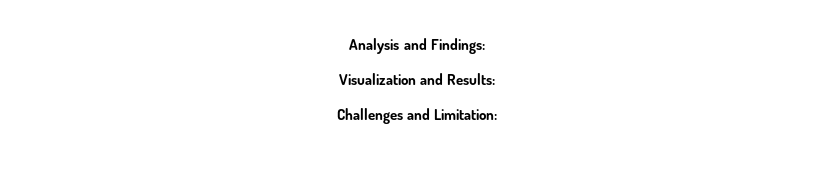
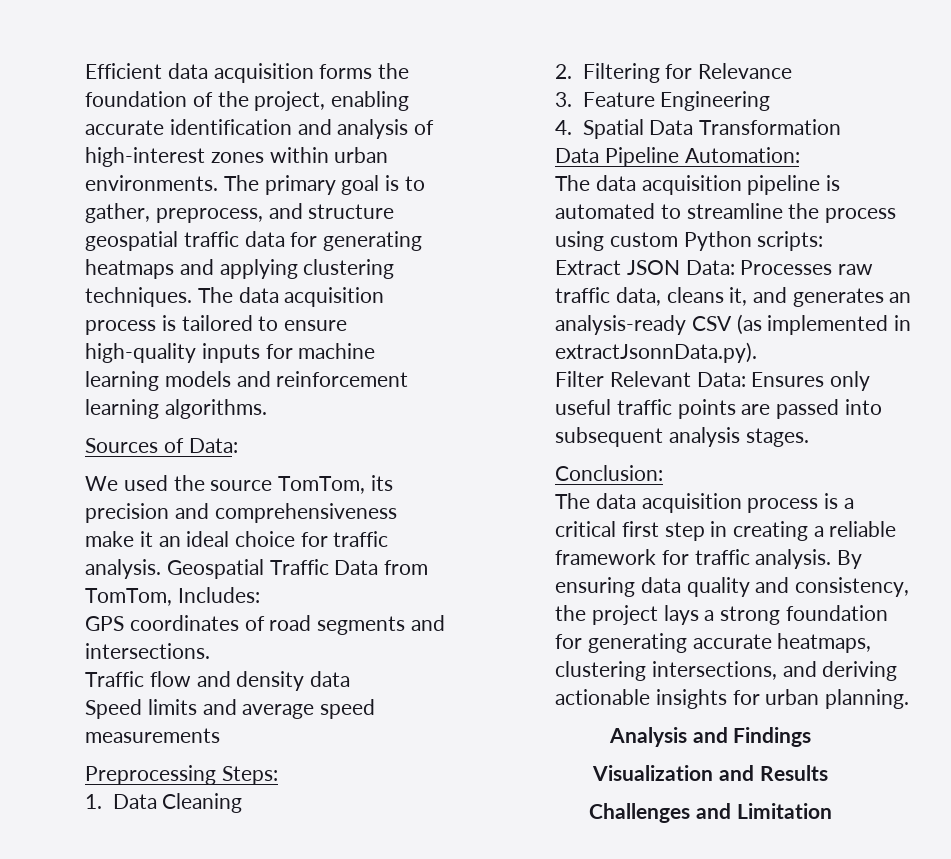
+ Efficient data acquisition forms the foundation of the project, enabling accurate identification and analysis of high-interest zones within urban environments. The primary goal is to gather, preprocess, and structure geospatial traffic data for generating heatmaps and applying clustering techniques. The data acquisition process is tailored to ensure high-quality inputs for machine learning models and reinforcement learning algorithms.
+ Sources of Data:
+ We used the source TomTom, its precision and comprehensiveness make it an ideal choice for traffic analysis. Geospatial Traffic Data from TomTom, Includes:
+ GPS coordinates of road segments and intersections.
+ Traffic flow and density data
+ Speed limits and average speed measurements
+ Preprocessing Steps:
+ 1. Data Cleaning
+ 2. Filtering for Relevance
+ 3. Feature Engineering
+ 4. Spatial Data Transformation
+ Data Pipeline Automation:
+ The data acquisition pipeline is automated to streamline the process using custom Python scripts:
+ Extract JSON Data: Processes raw traffic data, cleans it, and generates an analysis-ready CSV (as implemented in extractJsonnData.py).
+ Filter Relevant Data: Ensures only useful traffic points are passed into subsequent analysis stages.
+ Conclusion:
+ The data acquisition process is a critical first step in creating a reliable framework for traffic analysis. By ensuring data quality and consistency, the project lays a strong foundation for generating accurate heatmaps, clustering intersections, and deriving actionable insights for urban planning.
- Analysis and Findings:
+ Analysis and Findings
- Visualization and Results:
+ Visualization and Results
- Challenges and Limitation:
+ Challenges and Limitation

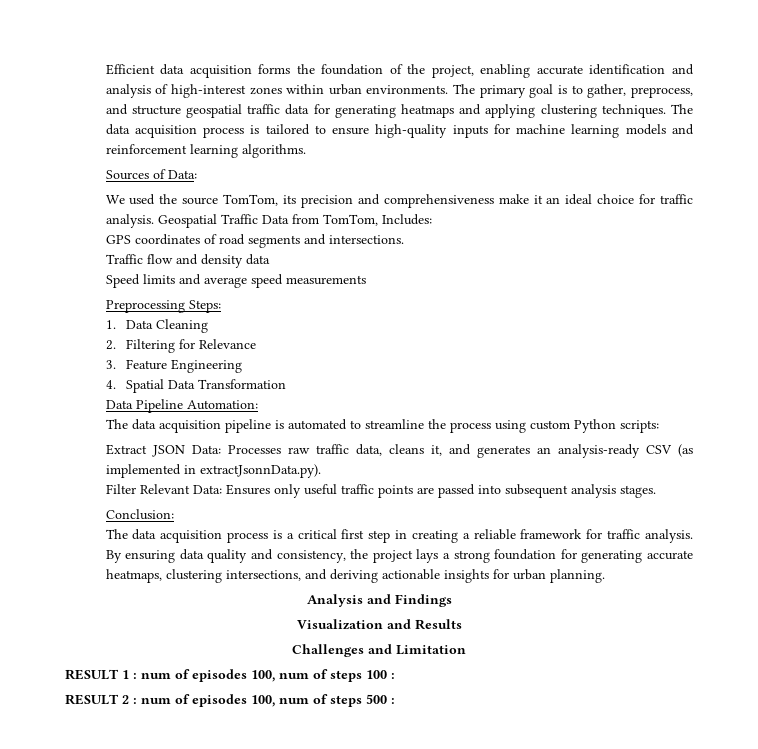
+ RESULT 1 : num of episodes 100, num of steps 100 :
+ RESULT 2 : num of episodes 100, num of steps 500 :

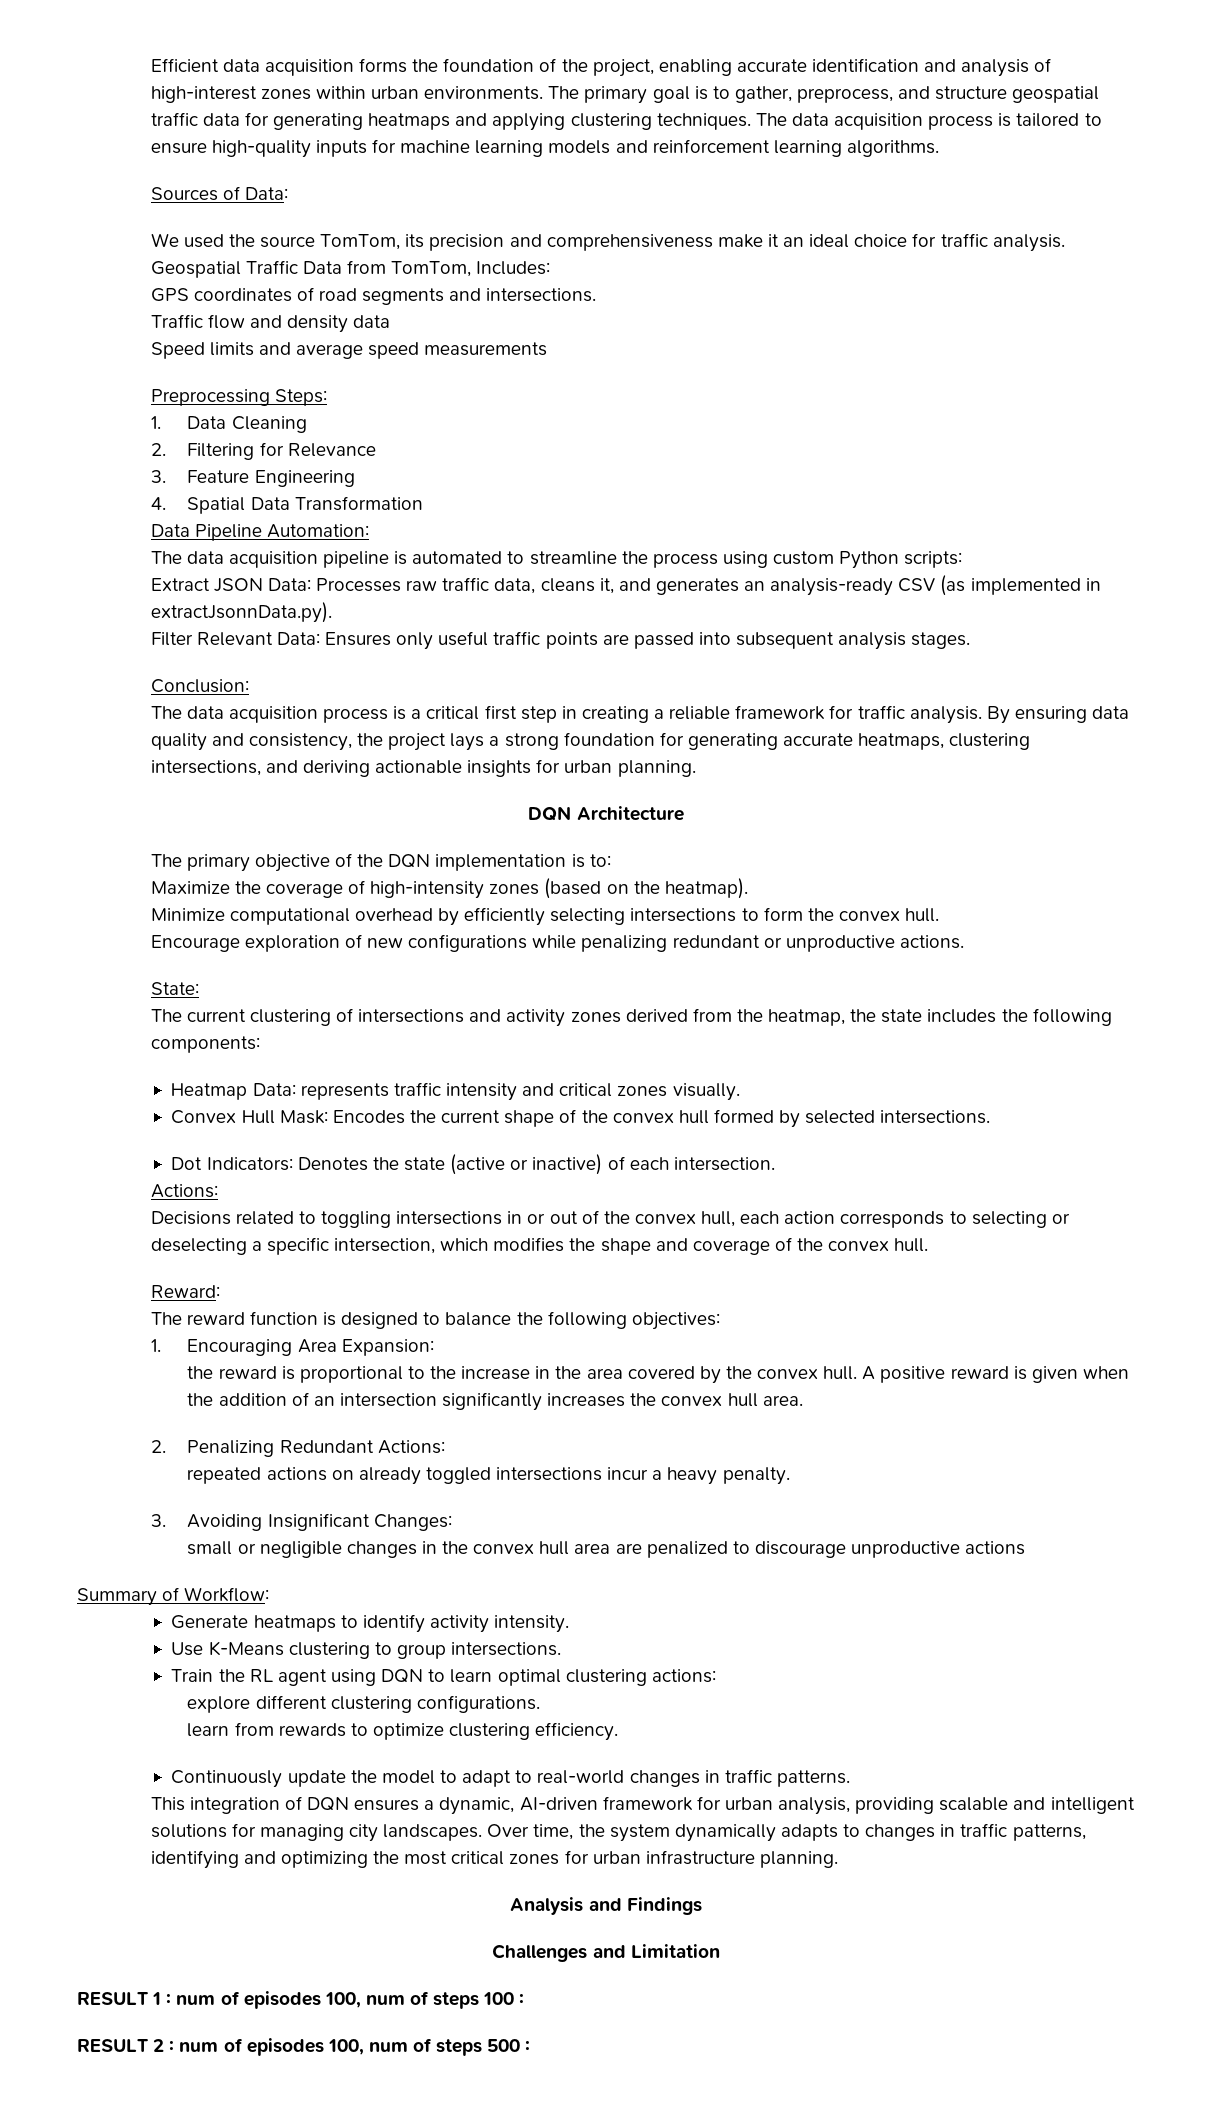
+ DQN Architecture
+ The primary objective of the DQN implementation is to:
+ Maximize the coverage of high-intensity zones (based on the heatmap).
+ Minimize computational overhead by efficiently selecting intersections to form the convex hull.
+ Encourage exploration of new configurations while penalizing redundant or unproductive actions.
+ State:
+ The current clustering of intersections and activity zones derived from the heatmap, the state includes the following components:
+ Heatmap Data: represents traffic intensity and critical zones visually.
+ Convex Hull Mask: Encodes the current shape of the convex hull formed by selected intersections.
+ Dot Indicators: Denotes the state (active or inactive) of each intersection.
+ Actions:
+ Decisions related to toggling intersections in or out of the convex hull, each action corresponds to selecting or deselecting a specific intersection, which modifies the shape and coverage of the convex hull.
+ Reward:
+ The reward function is designed to balance the following objectives:
+ 1. Encouraging Area Expansion:
+ the reward is proportional to the increase in the area covered by the convex hull. A positive reward is given when the addition of an intersection significantly increases the convex hull area.
+ 2. Penalizing Redundant Actions:
+ repeated actions on already toggled intersections incur a heavy penalty.
+ 3. Avoiding Insignificant Changes:
+ small or negligible changes in the convex hull area are penalized to discourage unproductive actions
+ Summary of Workflow:
+ Generate heatmaps to identify activity intensity.
+ Use K-Means clustering to group intersections.
+ Train the RL agent using DQN to learn optimal clustering actions:
+ explore different clustering configurations.
+ learn from rewards to optimize clustering efficiency.
+ Continuously update the model to adapt to real-world changes in traffic patterns.
+ This integration of DQN ensures a dynamic, AI-driven framework for urban analysis, providing scalable and intelligent solutions for managing city landscapes. Over time, the system dynamically adapts to changes in traffic patterns, identifying and optimizing the most critical zones for urban infrastructure planning.
- Visualization and Results

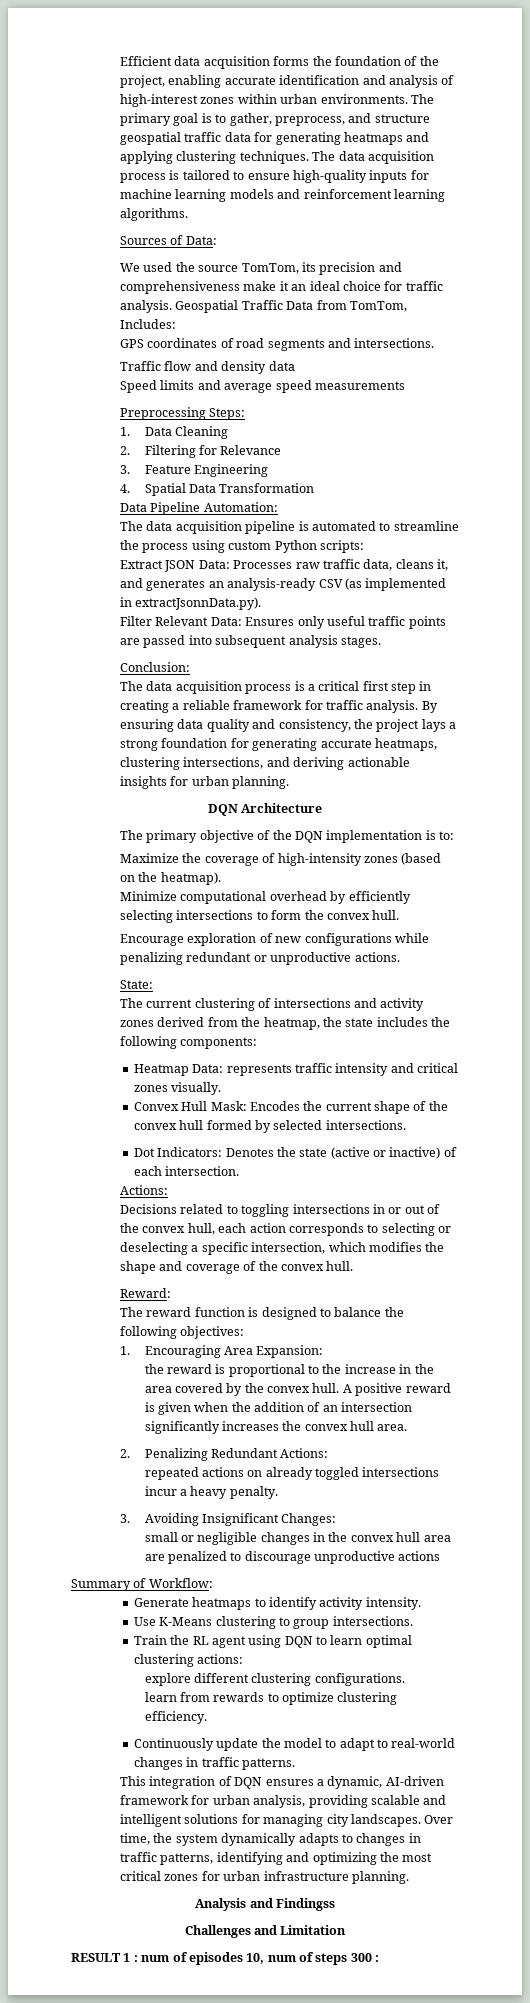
- Analysis and Findings
+ Analysis and Findingss
- RESULT 1 : num of episodes 100, num of steps 100 :
- RESULT 2 : num of episodes 100, num of steps 500 :
+ RESULT 1 : num of episodes 10, num of steps 300 :

